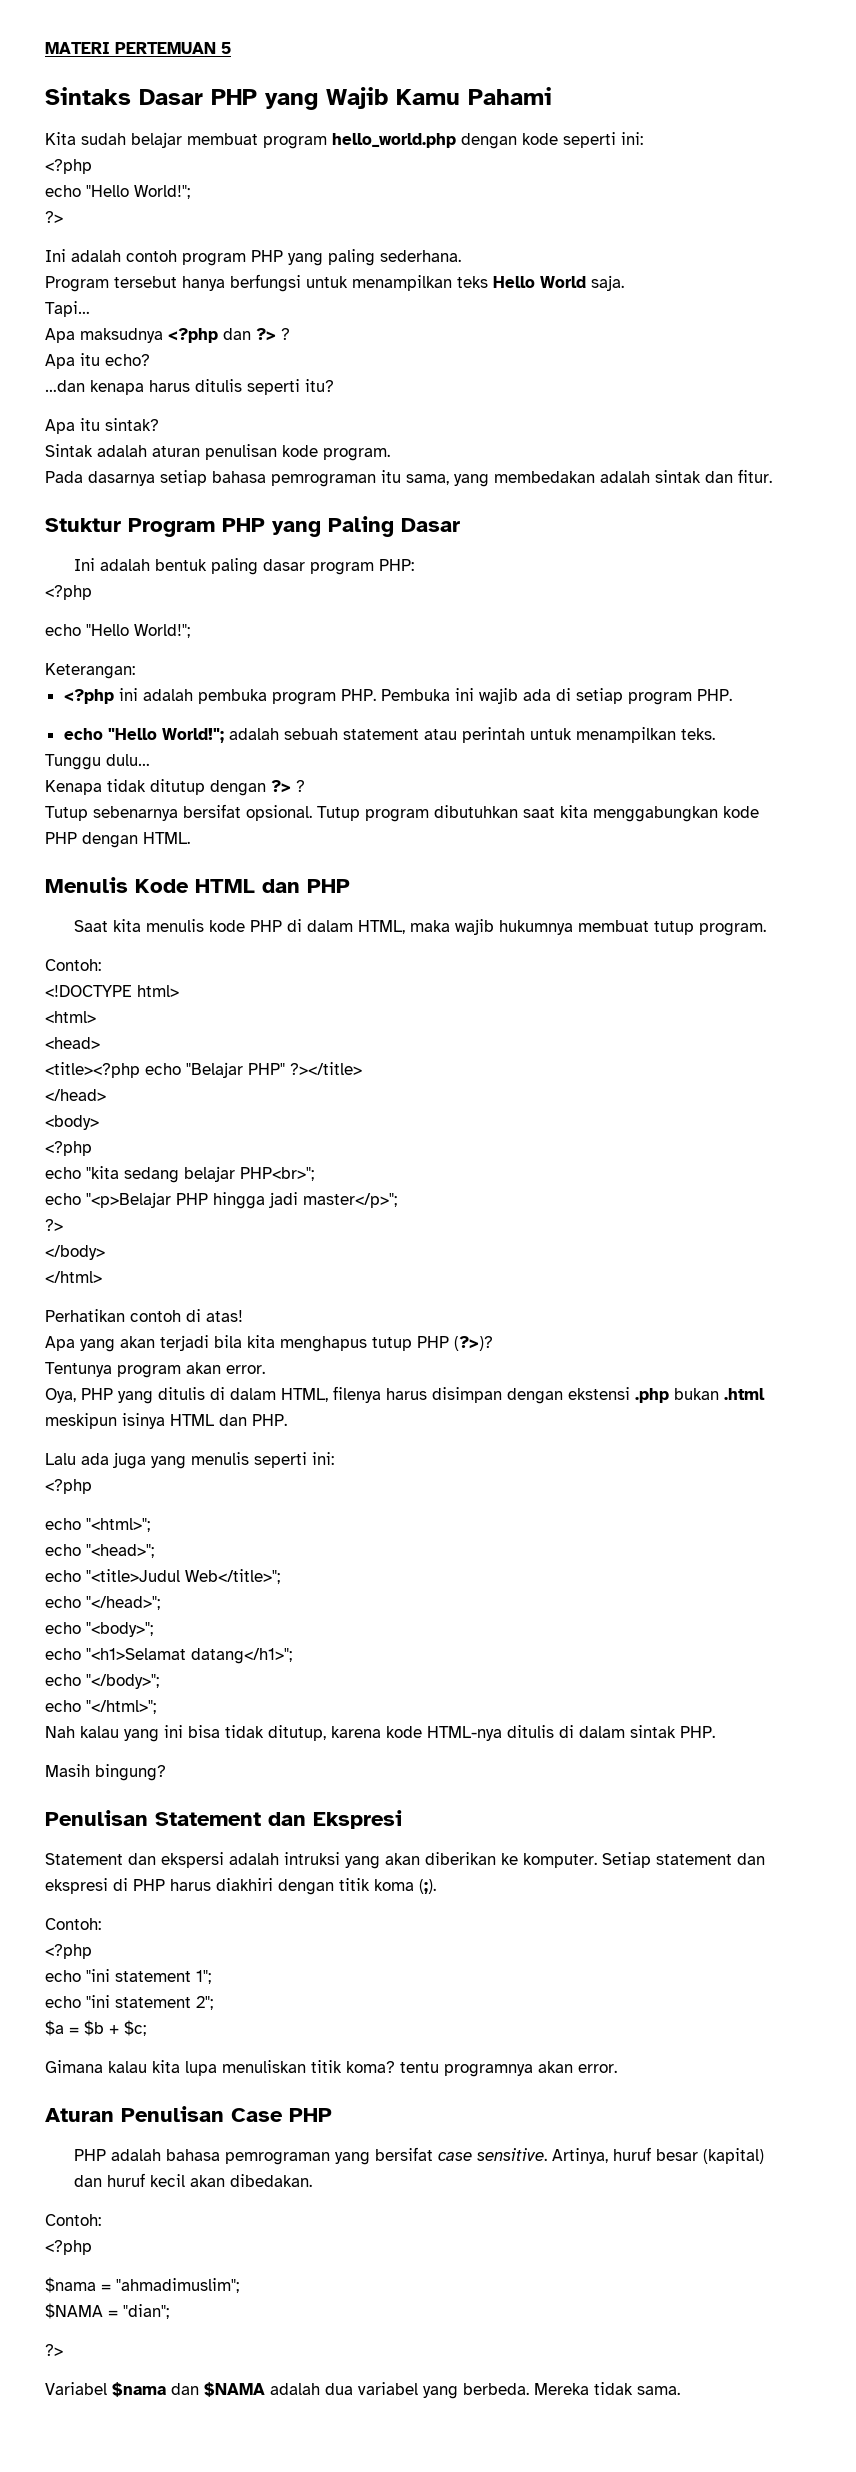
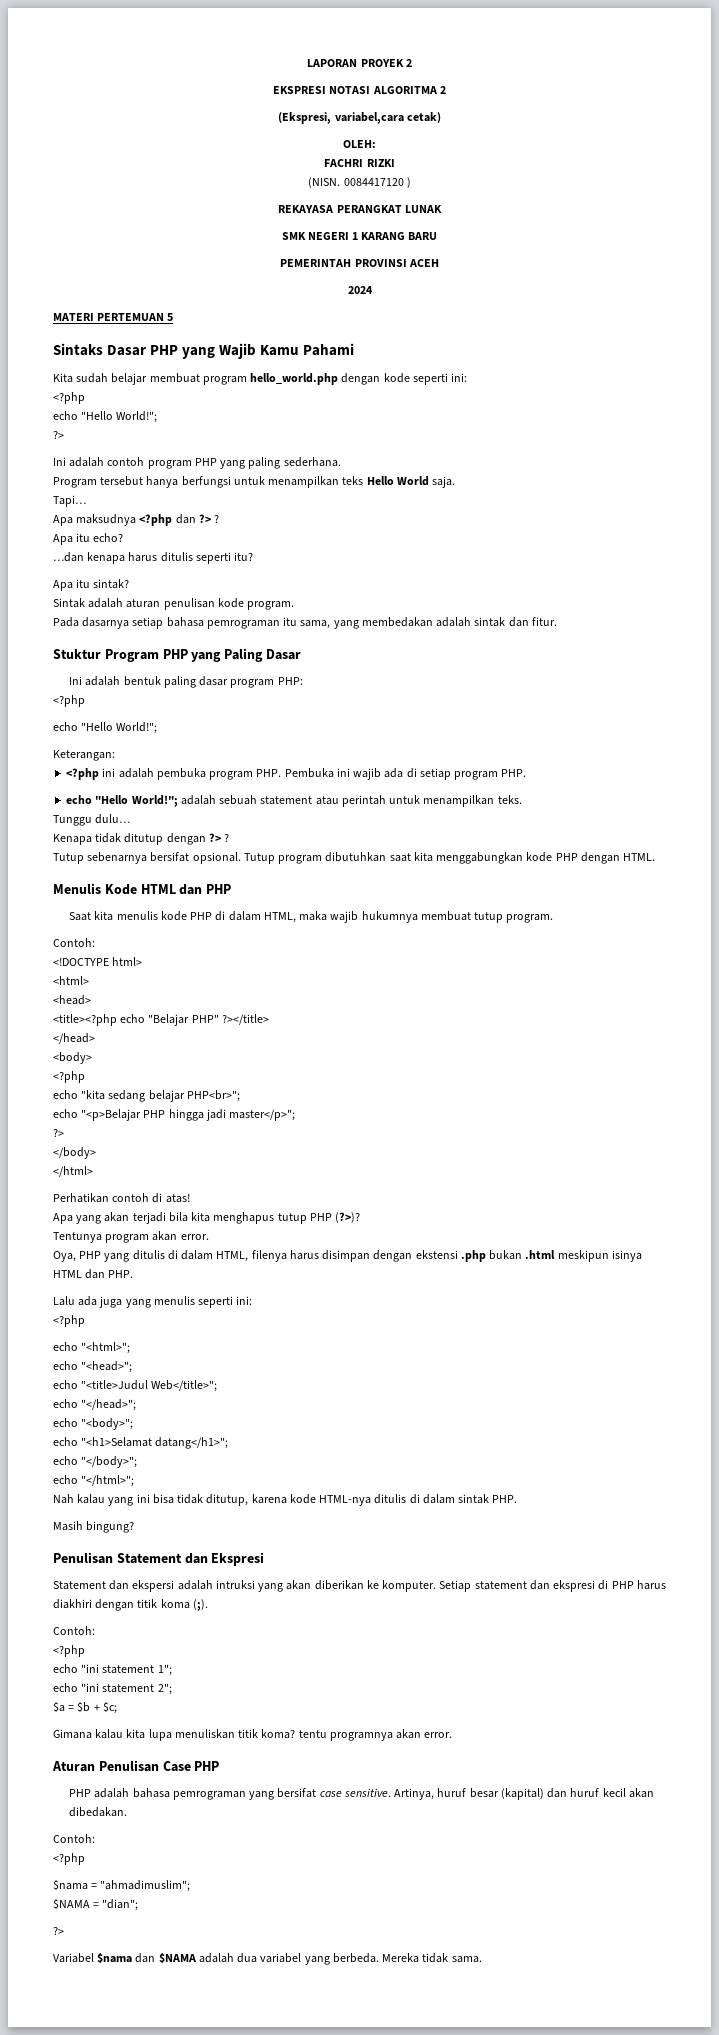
+ LAPORAN PROYEK 2
+ EKSPRESI NOTASI ALGORITMA 2
+ (Ekspresi, variabel,cara cetak)
+ OLEH:
+ FACHRI RIZKI
+ (NISN. 0084417120 )
+ REKAYASA PERANGKAT LUNAK
+ SMK NEGERI 1 KARANG BARU
+ PEMERINTAH PROVINSI ACEH
+ 2024

